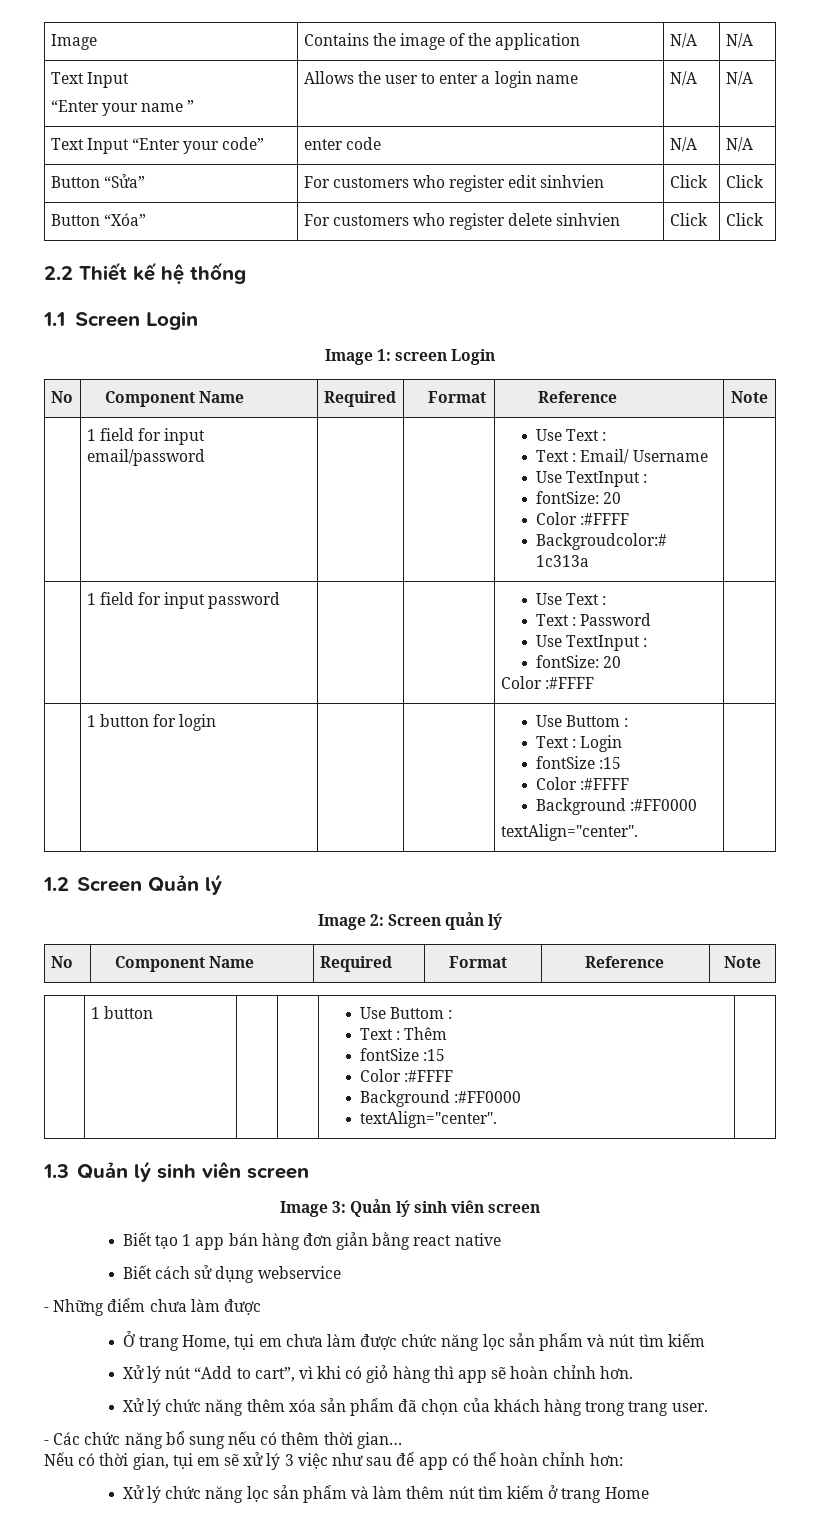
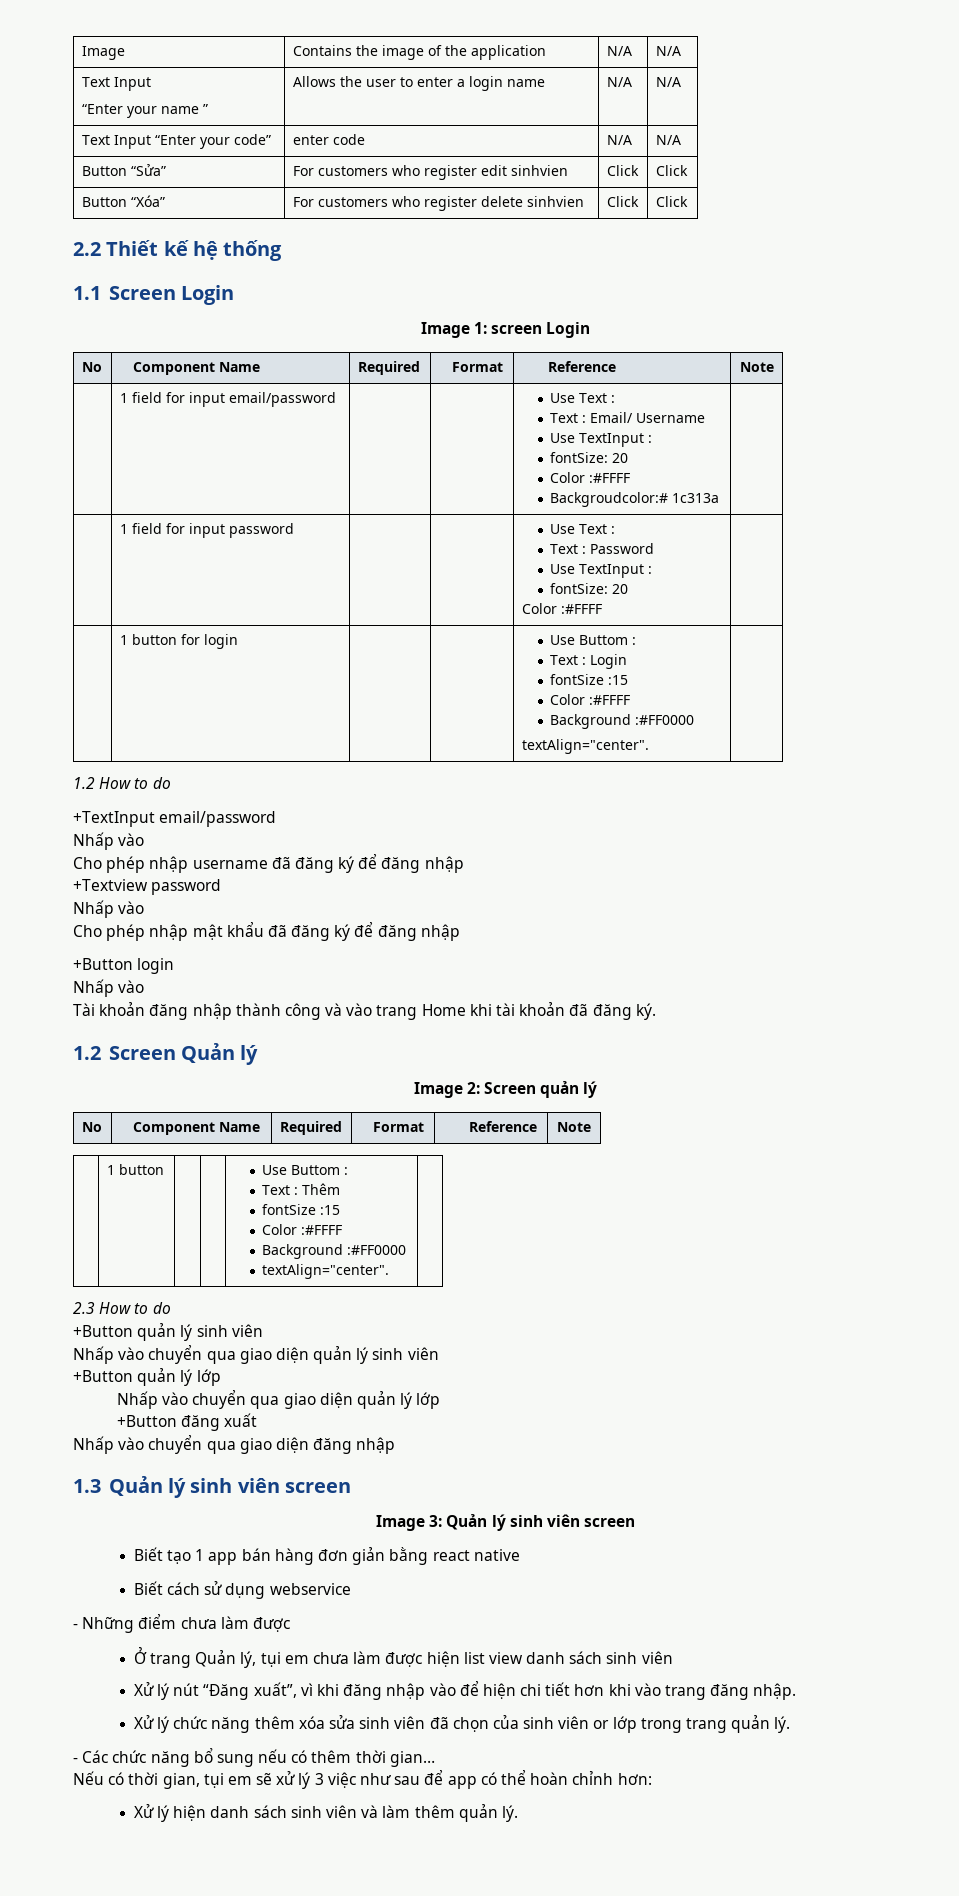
+ 1.2 How to do
+ +TextInput email/password
+ Nhấp vào
+ Cho phép nhập username đã đăng ký để đăng nhập
+ +Textview password
+ Nhấp vào
+ Cho phép nhập mật khẩu đã đăng ký để đăng nhập
+ +Button login
+ Nhấp vào
+ Tài khoản đăng nhập thành công và vào trang Home khi tài khoản đã đăng ký.
+ 2.3 How to do
+ +Button quản lý sinh viên
+ Nhấp vào chuyển qua giao diện quản lý sinh viên
+ +Button quản lý lớp
+ Nhấp vào chuyển qua giao diện quản lý lớp
+ +Button đăng xuất
+ Nhấp vào chuyển qua giao diện đăng nhập
- Ở trang Home, tụi em chưa làm được chức năng lọc sản phẩm và nút tìm kiếm
- Xử lý nút “Add to cart”, vì khi có giỏ hàng thì app sẽ hoàn chỉnh hơn.
+ Ở trang Quản lý, tụi em chưa làm được hiện list view danh sách sinh viên
+ Xử lý nút “Đăng xuất”, vì khi đăng nhập vào để hiện chi tiết hơn khi vào trang đăng nhập.
- Xử lý chức năng thêm xóa sản phẩm đã chọn của khách hàng trong trang user.
+ Xử lý chức năng thêm xóa sửa sinh viên đã chọn của sinh viên or lớp trong trang quản lý.
- Xử lý chức năng lọc sản phẩm và làm thêm nút tìm kiếm ở trang Home
+ Xử lý hiện danh sách sinh viên và làm thêm quản lý.

